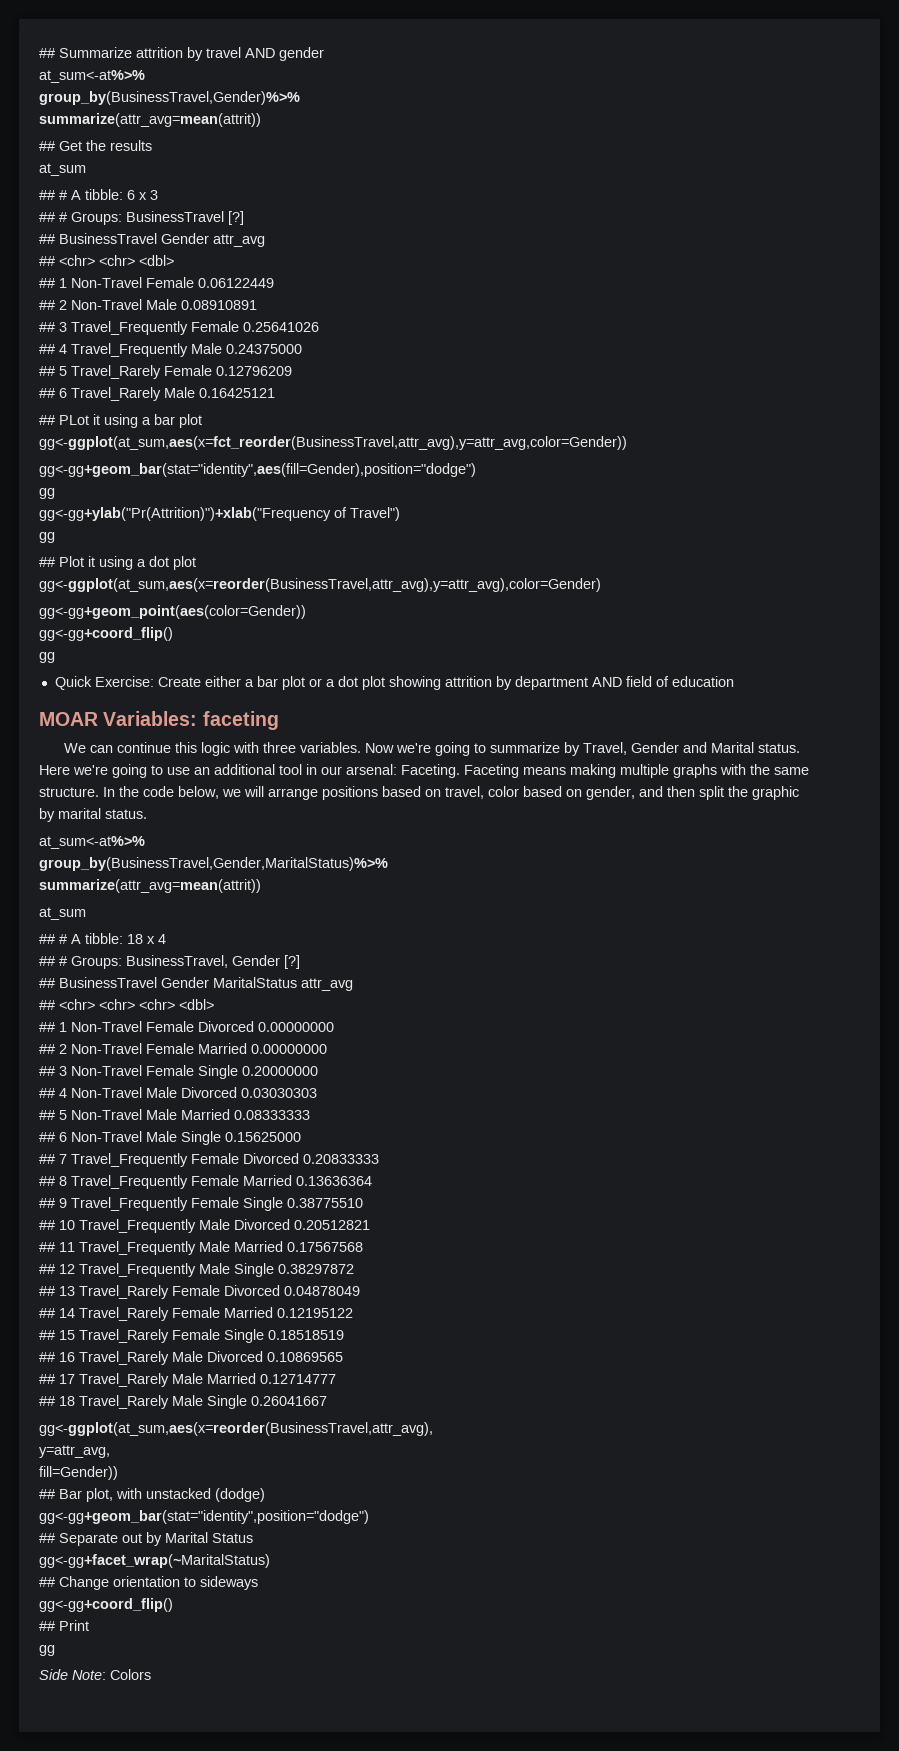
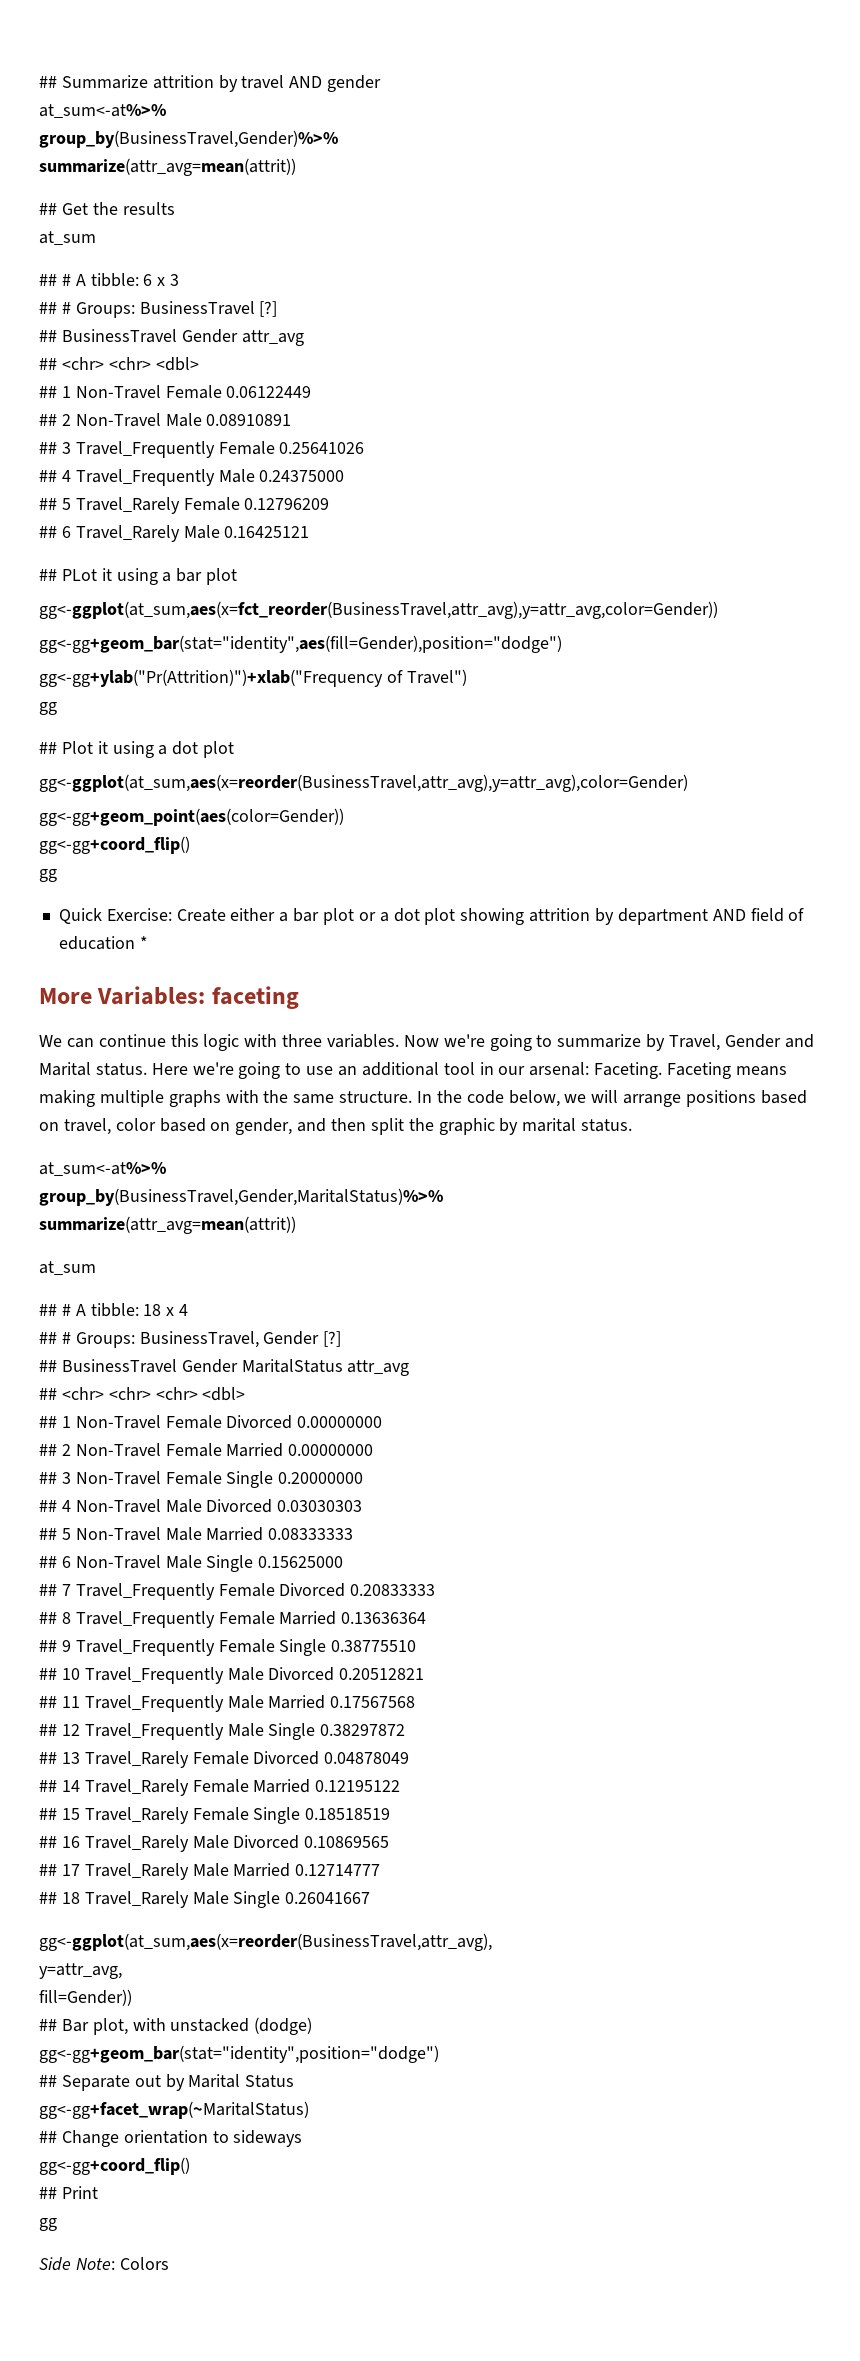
  gg<-gg+geom_bar(stat="identity",aes(fill=Gender),position="dodge")
- gg
- Quick Exercise: Create either a bar plot or a dot plot showing attrition by department AND field of education
- MOAR Variables: faceting
+ Quick Exercise: Create either a bar plot or a dot plot showing attrition by department AND field of education *
+ More Variables: faceting

